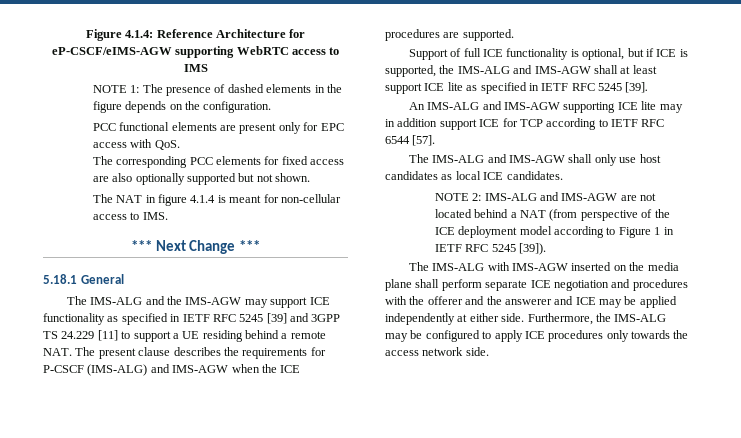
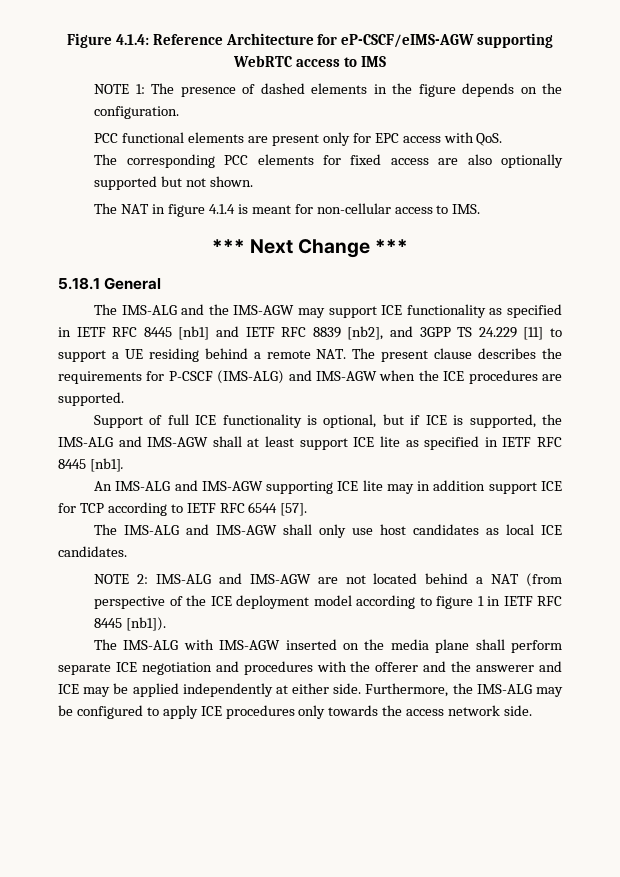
- The IMS-ALG and the IMS-AGW may support ICE functionality as specified in IETF RFC 5245 [39] and 3GPP TS 24.229 [11] to support a UE residing behind a remote NAT. The present clause describes the requirements for P-CSCF (IMS-ALG) and IMS-AGW when the ICE procedures are supported.
+ The IMS-ALG and the IMS-AGW may support ICE functionality as specified in IETF RFC 8445 [nb1] and IETF RFC 8839 [nb2], and 3GPP TS 24.229 [11] to support a UE residing behind a remote NAT. The present clause describes the requirements for P-CSCF (IMS-ALG) and IMS-AGW when the ICE procedures are supported.
- Support of full ICE functionality is optional, but if ICE is supported, the IMS-ALG and IMS-AGW shall at least support ICE lite as specified in IETF RFC 5245 [39].
+ Support of full ICE functionality is optional, but if ICE is supported, the IMS-ALG and IMS-AGW shall at least support ICE lite as specified in IETF RFC 8445 [nb1].
- NOTE 2: IMS-ALG and IMS-AGW are not located behind a NAT (from perspective of the ICE deployment model according to Figure 1 in IETF RFC 5245 [39]).
+ NOTE 2: IMS-ALG and IMS-AGW are not located behind a NAT (from perspective of the ICE deployment model according to figure 1 in IETF RFC 8445 [nb1]).

